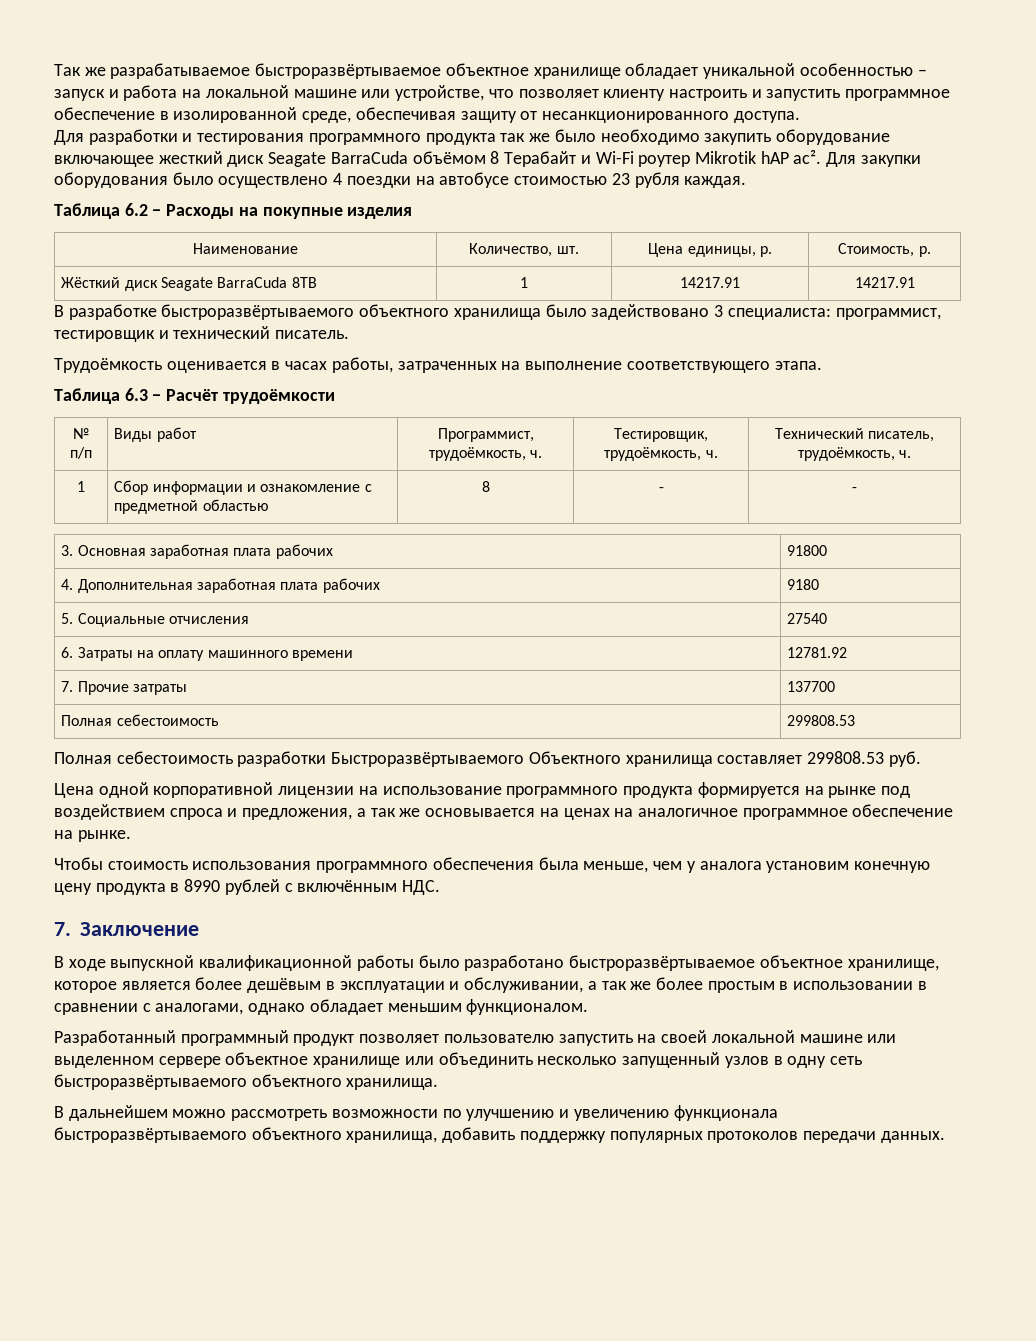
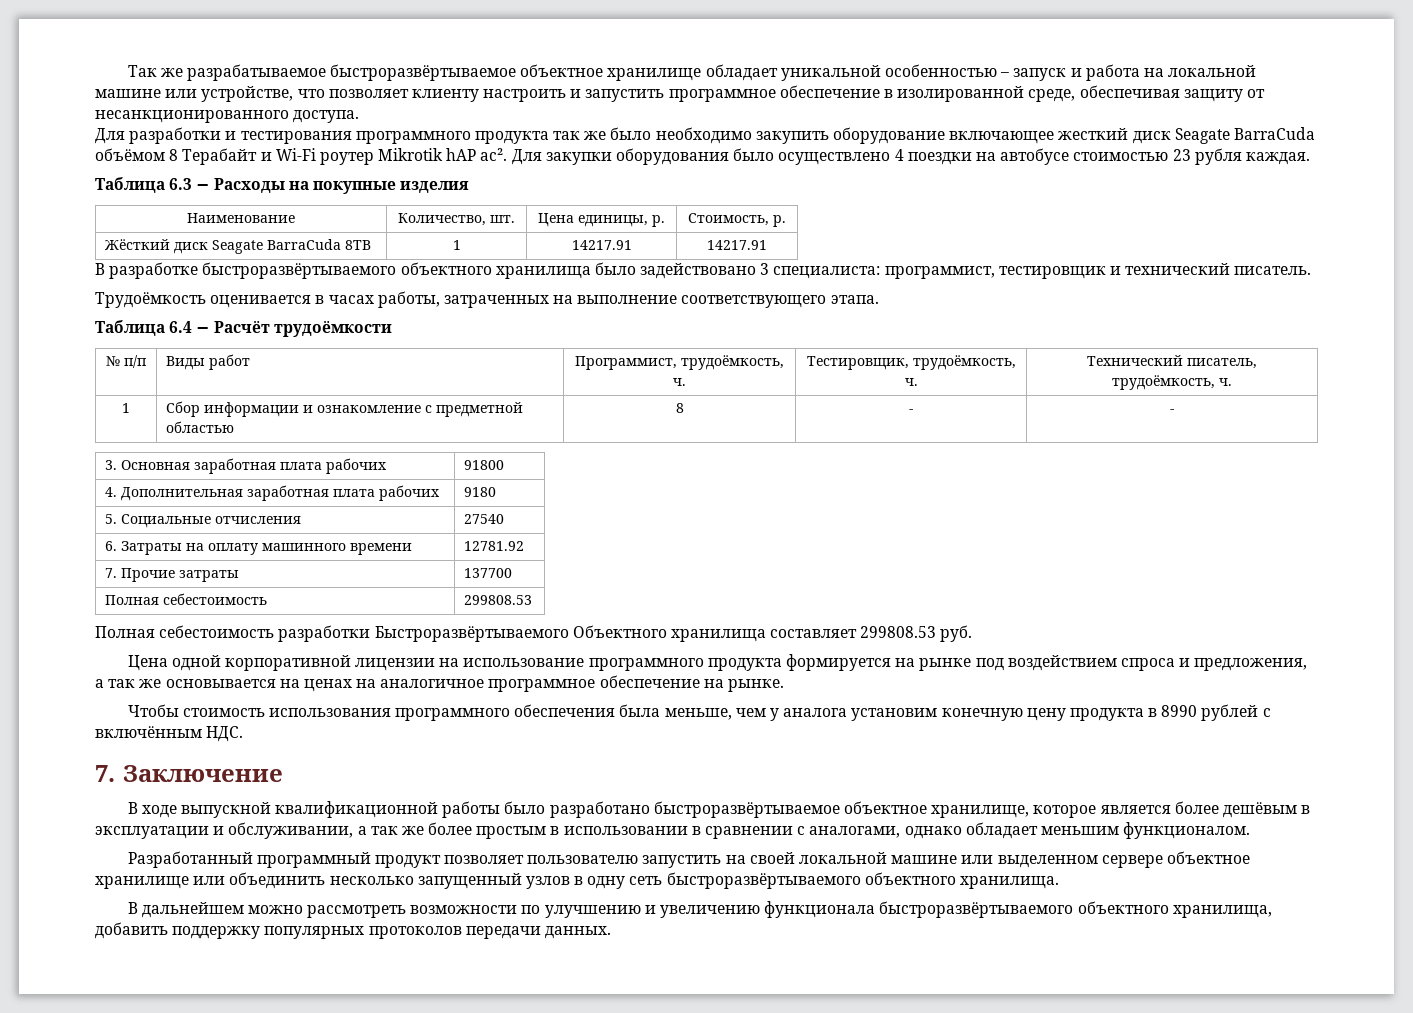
- Таблица 6.2 − Расходы на покупные изделия
+ Таблица 6.3 − Расходы на покупные изделия
- Таблица 6.3 − Расчёт трудоёмкости
+ Таблица 6.4 − Расчёт трудоёмкости

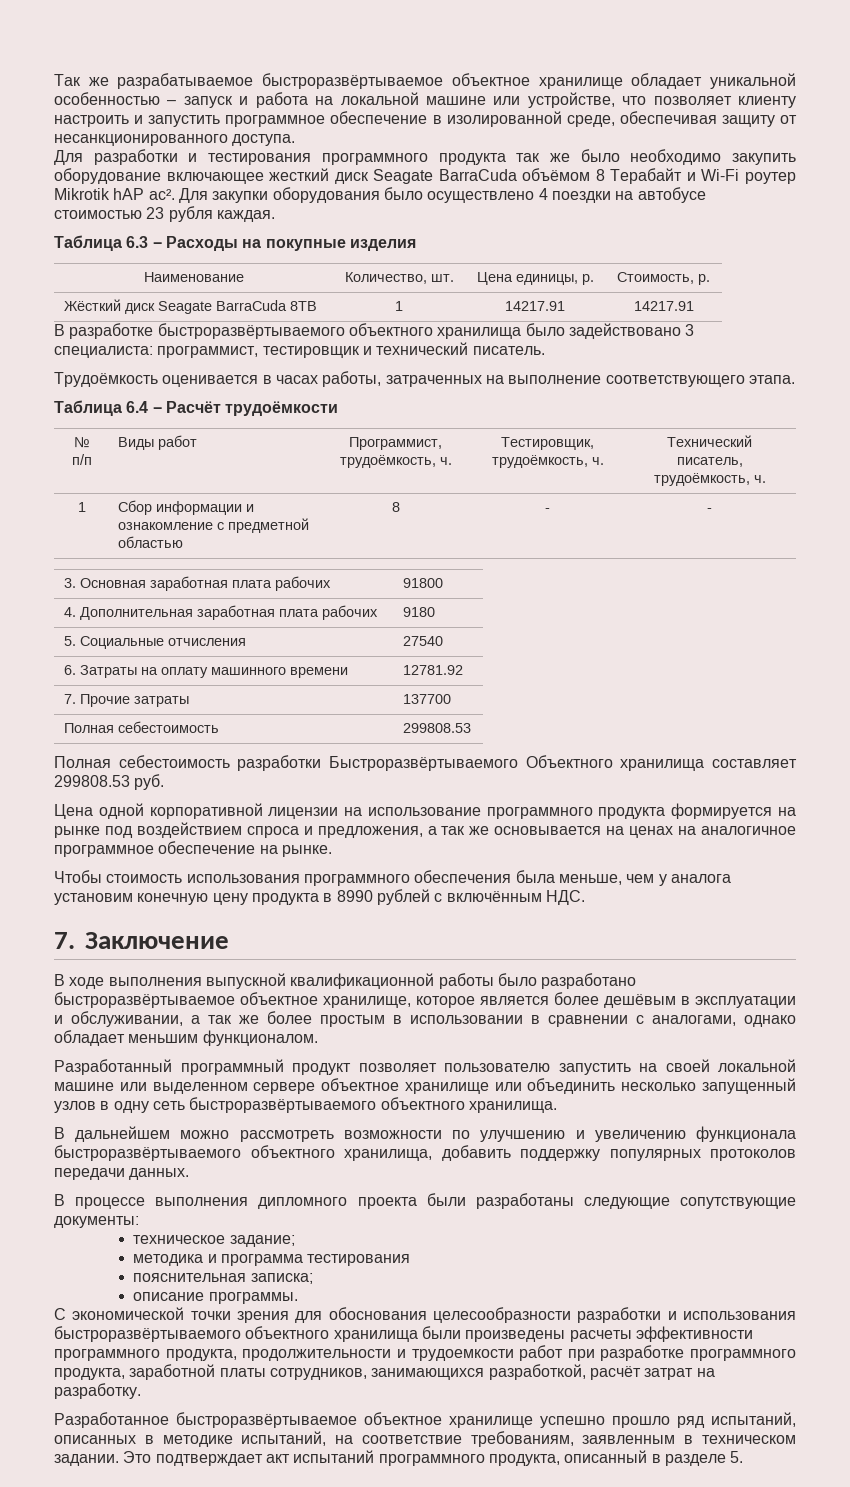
- В ходе выпускной квалификационной работы было разработано быстроразвёртываемое объектное хранилище, которое является более дешёвым в эксплуатации и обслуживании, а так же более простым в использовании в сравнении с аналогами, однако обладает меньшим функционалом.
+ В ходе выполнения выпускной квалификационной работы было разработано быстроразвёртываемое объектное хранилище, которое является более дешёвым в эксплуатации и обслуживании, а так же более простым в использовании в сравнении с аналогами, однако обладает меньшим функционалом.
+ В процессе выполнения дипломного проекта были разработаны следующие сопутствующие документы:
+ техническое задание;
+ методика и программа тестирования
+ пояснительная записка;
+ описание программы.
+ С экономической точки зрения для обоснования целесообразности разработки и использования быстроразвёртываемого объектного хранилища были произведены расчеты эффективности программного продукта, продолжительности и трудоемкости работ при разработке программного продукта, заработной платы сотрудников, занимающихся разработкой, расчёт затрат на разработку.
+ Разработанное быстроразвёртываемое объектное хранилище успешно прошло ряд испытаний, описанных в методике испытаний, на соответствие требованиям, заявленным в техническом задании. Это подтверждает акт испытаний программного продукта, описанный в разделе 5.

